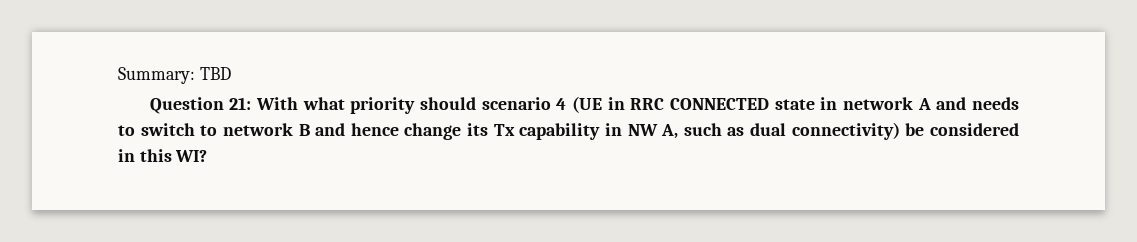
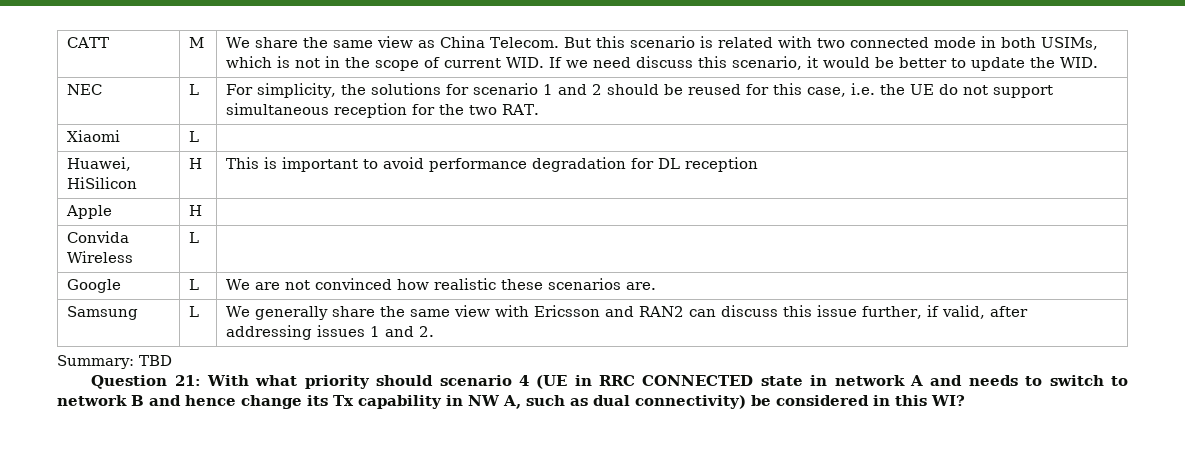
+ CATT | M | We share the same view as China Telecom. But this scenario is related with two connected mode in both USIMs, which is not in the scope of current WID. If we need discuss this scenario, it would be better to update the WID.
+ NEC | L | For simplicity, the solutions for scenario 1 and 2 should be reused for this case, i.e. the UE do not support simultaneous reception for the two RAT.
+ Xiaomi | L |
+ Huawei, HiSilicon | H | This is important to avoid performance degradation for DL reception
+ Apple | H |
+ Convida Wireless | L |
+ Google | L | We are not convinced how realistic these scenarios are.
+ Samsung | L | We generally share the same view with Ericsson and RAN2 can discuss this issue further, if valid, after addressing issues 1 and 2.

